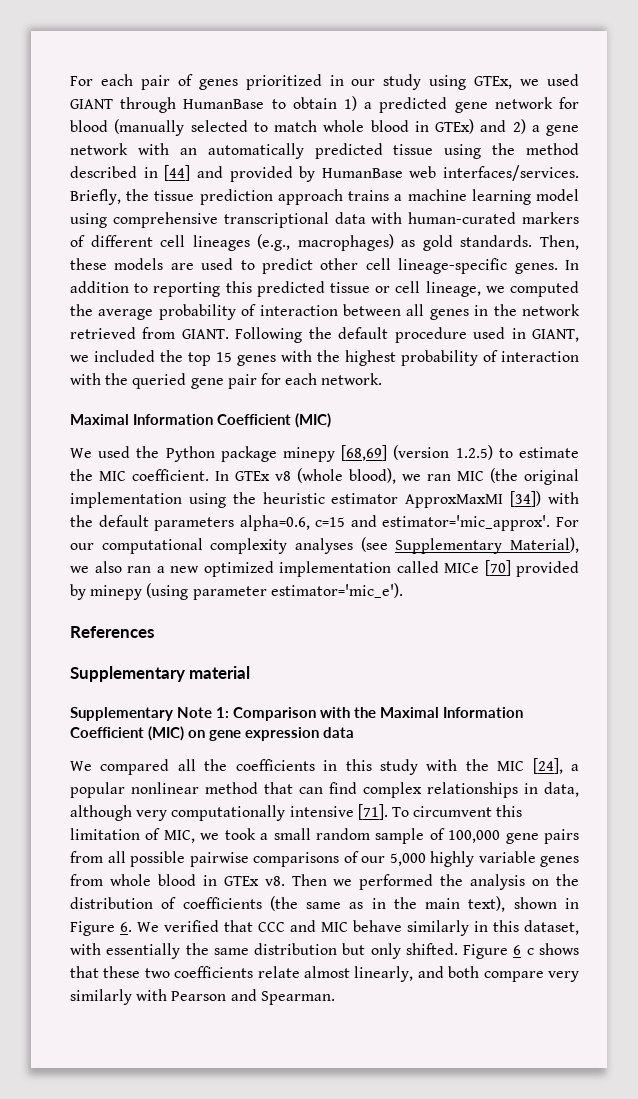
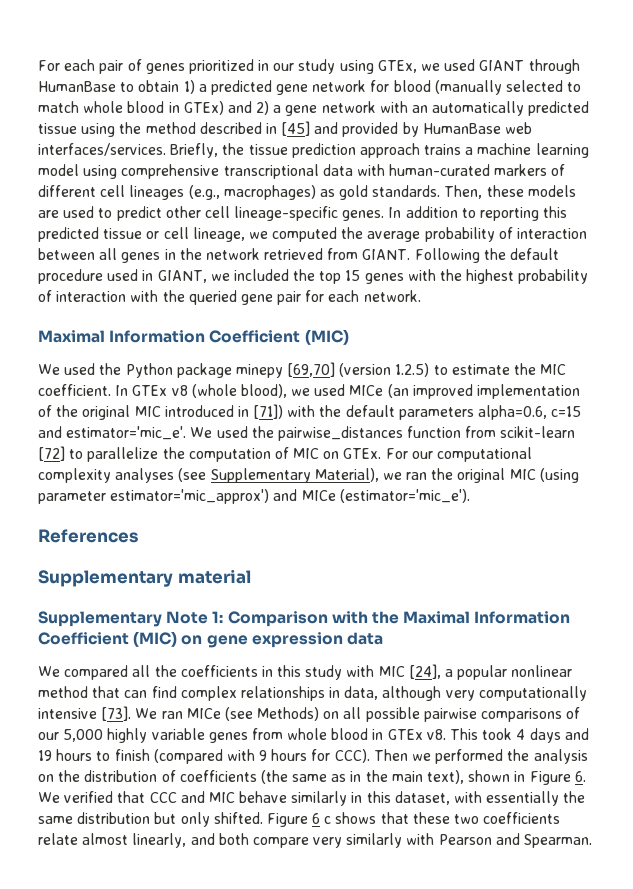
- For each pair of genes prioritized in our study using GTEx, we used GIANT through HumanBase to obtain 1) a predicted gene network for blood (manually selected to match whole blood in GTEx) and 2) a gene network with an automatically predicted tissue using the method described in [44] and provided by HumanBase web interfaces/services.
+ For each pair of genes prioritized in our study using GTEx, we used GIANT through HumanBase to obtain 1) a predicted gene network for blood (manually selected to match whole blood in GTEx) and 2) a gene network with an automatically predicted tissue using the method described in [45] and provided by HumanBase web interfaces/services.
- We used the Python package minepy [68,69] (version 1.2.5) to estimate the MIC coefficient.
+ We used the Python package minepy [69,70] (version 1.2.5) to estimate the MIC coefficient.
- In GTEx v8 (whole blood), we ran MIC (the original implementation using the heuristic estimator ApproxMaxMI [34]) with the default parameters alpha=0.6, c=15 and estimator='mic_approx'.
+ In GTEx v8 (whole blood), we used MICe (an improved implementation of the original MIC introduced in [71]) with the default parameters alpha=0.6, c=15 and estimator='mic_e'. We used the pairwise_distances function from scikit-learn [72] to parallelize the computation of MIC on GTEx.
- For our computational complexity analyses (see Supplementary Material), we also ran a new optimized implementation called MICe [70] provided by minepy (using parameter estimator='mic_e').
+ For our computational complexity analyses (see Supplementary Material), we ran the original MIC (using parameter estimator='mic_approx') and MICe (estimator='mic_e').
- We compared all the coefficients in this study with the MIC [24], a popular nonlinear method that can find complex relationships in data, although very computationally intensive [71]. To circumvent this limitation of MIC, we took a small random sample of 100,000 gene pairs from all possible pairwise comparisons of our 5,000 highly variable genes from whole blood in GTEx v8.
+ We compared all the coefficients in this study with MIC [24], a popular nonlinear method that can find complex relationships in data, although very computationally intensive [73]. We ran MICe (see Methods) on all possible pairwise comparisons of our 5,000 highly variable genes from whole blood in GTEx v8.
+ This took 4 days and 19 hours to finish (compared with 9 hours for CCC).

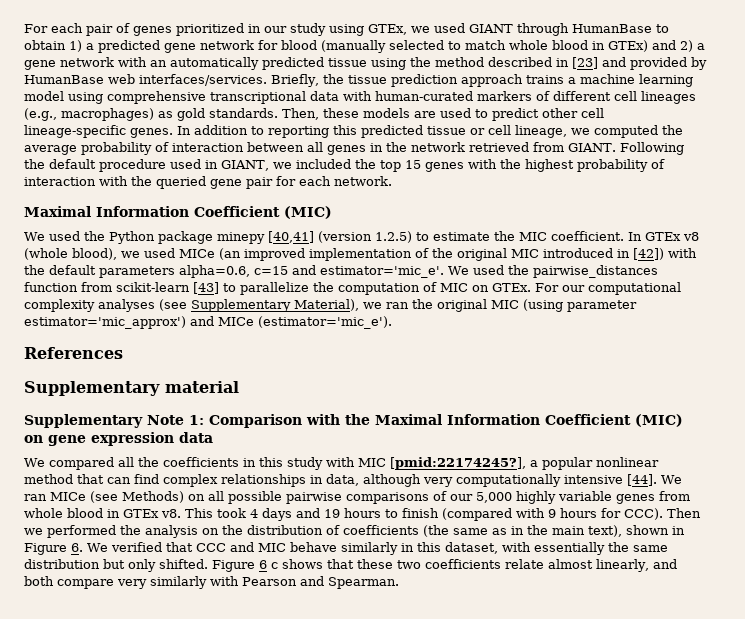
- For each pair of genes prioritized in our study using GTEx, we used GIANT through HumanBase to obtain 1) a predicted gene network for blood (manually selected to match whole blood in GTEx) and 2) a gene network with an automatically predicted tissue using the method described in [45] and provided by HumanBase web interfaces/services.
+ For each pair of genes prioritized in our study using GTEx, we used GIANT through HumanBase to obtain 1) a predicted gene network for blood (manually selected to match whole blood in GTEx) and 2) a gene network with an automatically predicted tissue using the method described in [23] and provided by HumanBase web interfaces/services.
- We used the Python package minepy [69,70] (version 1.2.5) to estimate the MIC coefficient.
+ We used the Python package minepy [40,41] (version 1.2.5) to estimate the MIC coefficient.
- In GTEx v8 (whole blood), we used MICe (an improved implementation of the original MIC introduced in [71]) with the default parameters alpha=0.6, c=15 and estimator='mic_e'.
+ In GTEx v8 (whole blood), we used MICe (an improved implementation of the original MIC introduced in [42]) with the default parameters alpha=0.6, c=15 and estimator='mic_e'.
- We used the pairwise_distances function from scikit-learn [72] to parallelize the computation of MIC on GTEx.
+ We used the pairwise_distances function from scikit-learn [43] to parallelize the computation of MIC on GTEx.
- We compared all the coefficients in this study with MIC [24], a popular nonlinear method that can find complex relationships in data, although very computationally intensive [73].
+ We compared all the coefficients in this study with MIC [pmid:22174245?], a popular nonlinear method that can find complex relationships in data, although very computationally intensive [44].

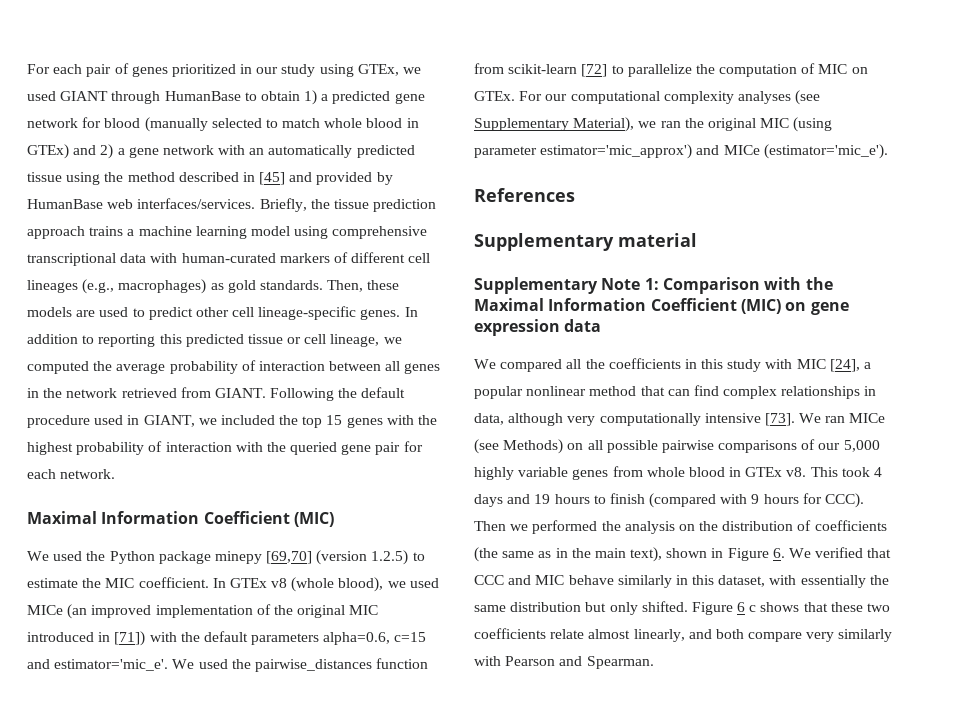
- For each pair of genes prioritized in our study using GTEx, we used GIANT through HumanBase to obtain 1) a predicted gene network for blood (manually selected to match whole blood in GTEx) and 2) a gene network with an automatically predicted tissue using the method described in [23] and provided by HumanBase web interfaces/services.
+ For each pair of genes prioritized in our study using GTEx, we used GIANT through HumanBase to obtain 1) a predicted gene network for blood (manually selected to match whole blood in GTEx) and 2) a gene network with an automatically predicted tissue using the method described in [45] and provided by HumanBase web interfaces/services.
- We used the Python package minepy [40,41] (version 1.2.5) to estimate the MIC coefficient.
+ We used the Python package minepy [69,70] (version 1.2.5) to estimate the MIC coefficient.
- In GTEx v8 (whole blood), we used MICe (an improved implementation of the original MIC introduced in [42]) with the default parameters alpha=0.6, c=15 and estimator='mic_e'.
+ In GTEx v8 (whole blood), we used MICe (an improved implementation of the original MIC introduced in [71]) with the default parameters alpha=0.6, c=15 and estimator='mic_e'.
- We used the pairwise_distances function from scikit-learn [43] to parallelize the computation of MIC on GTEx.
+ We used the pairwise_distances function from scikit-learn [72] to parallelize the computation of MIC on GTEx.
- We compared all the coefficients in this study with MIC [pmid:22174245?], a popular nonlinear method that can find complex relationships in data, although very computationally intensive [44].
+ We compared all the coefficients in this study with MIC [24], a popular nonlinear method that can find complex relationships in data, although very computationally intensive [73].

